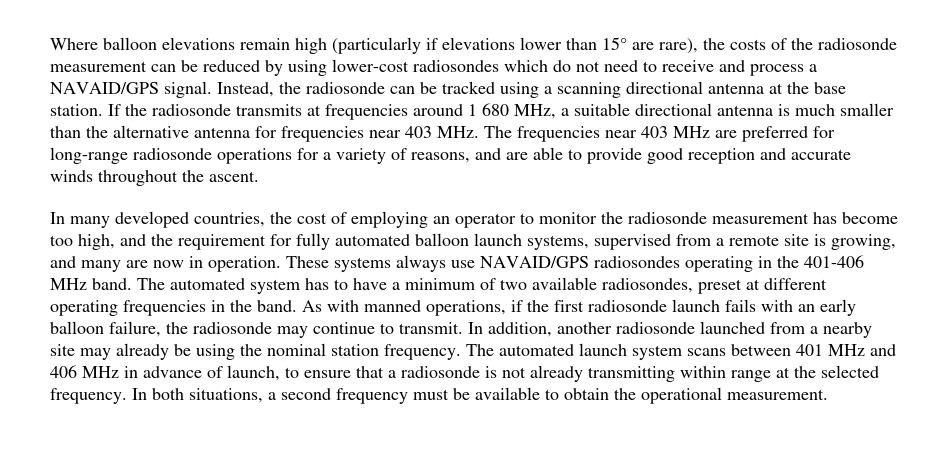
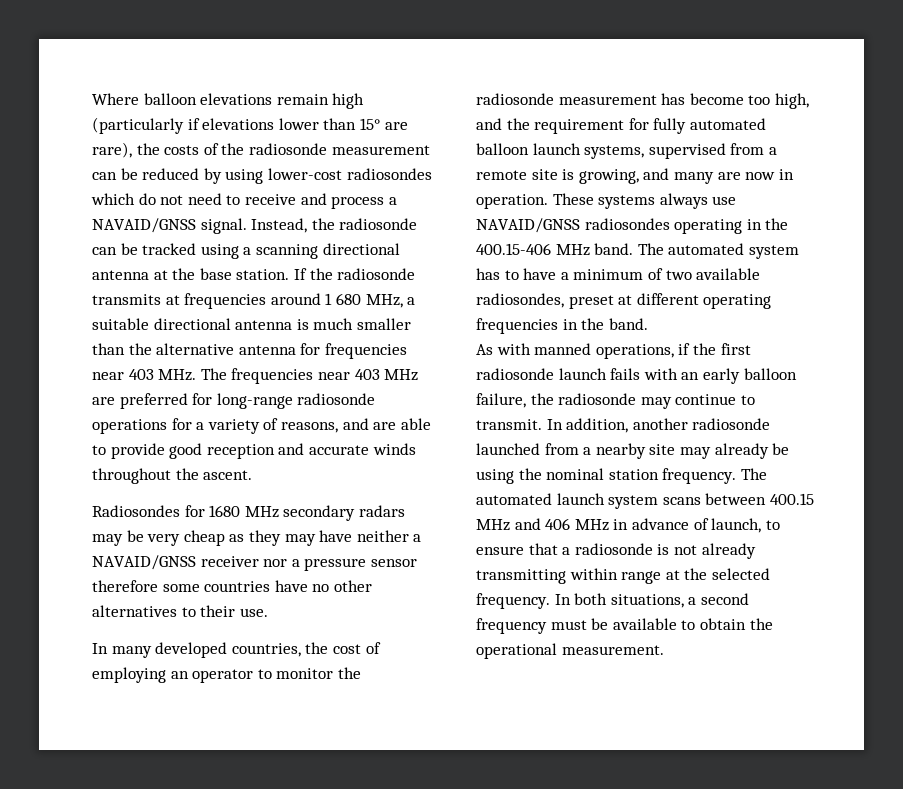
- Where balloon elevations remain high (particularly if elevations lower than 15° are rare), the costs of the radiosonde measurement can be reduced by using lower-cost radiosondes which do not need to receive and process a NAVAID/GPS signal.
+ Where balloon elevations remain high (particularly if elevations lower than 15° are rare), the costs of the radiosonde measurement can be reduced by using lower-cost radiosondes which do not need to receive and process a NAVAID/GNSS signal.
+ Radiosondes for 1680 MHz secondary radars may be very cheap as they may have neither a NAVAID/GNSS receiver nor a pressure sensor therefore some countries have no other alternatives to their use.
- These systems always use NAVAID/GPS radiosondes operating in the 401-406 MHz band.
+ These systems always use NAVAID/GNSS radiosondes operating in the 400.15-406 MHz band.
- The automated system has to have a minimum of two available radiosondes, preset at different operating frequencies in the band. As with manned operations, if the first radiosonde launch fails with an early balloon failure, the radiosonde may continue to transmit.
+ The automated system has to have a minimum of two available radiosondes, preset at different operating frequencies in the band.
+ As with manned operations, if the first radiosonde launch fails with an early balloon failure, the radiosonde may continue to transmit.
- The automated launch system scans between 401 MHz and 406 MHz in advance of launch, to ensure that a radiosonde is not already transmitting within range at the selected frequency.
+ The automated launch system scans between 400.15 MHz and 406 MHz in advance of launch, to ensure that a radiosonde is not already transmitting within range at the selected frequency.

